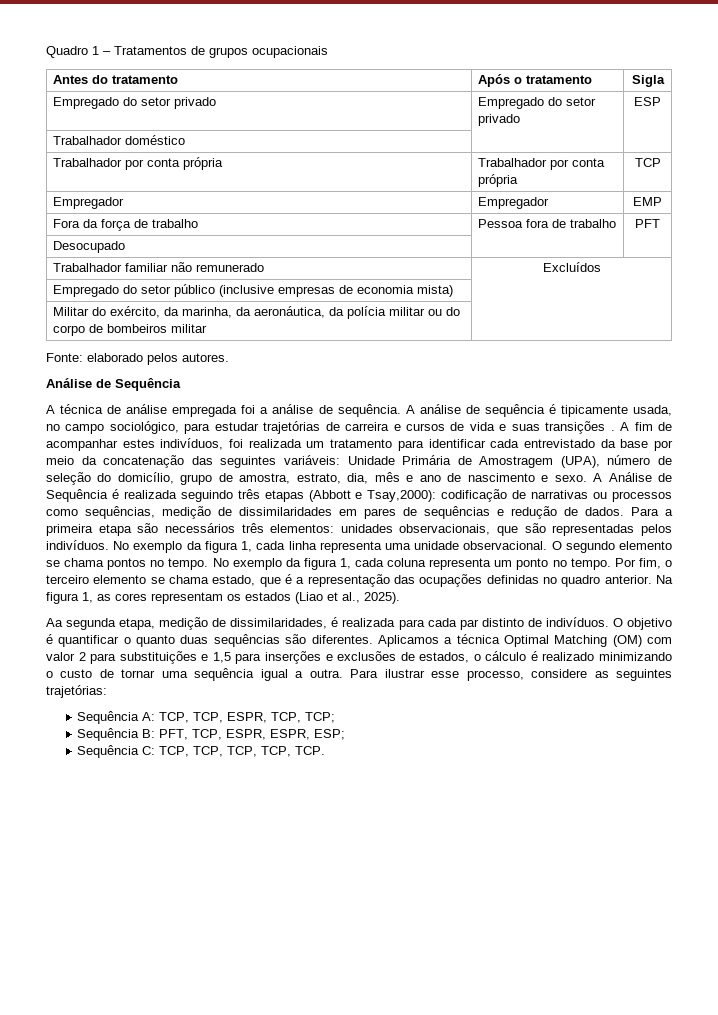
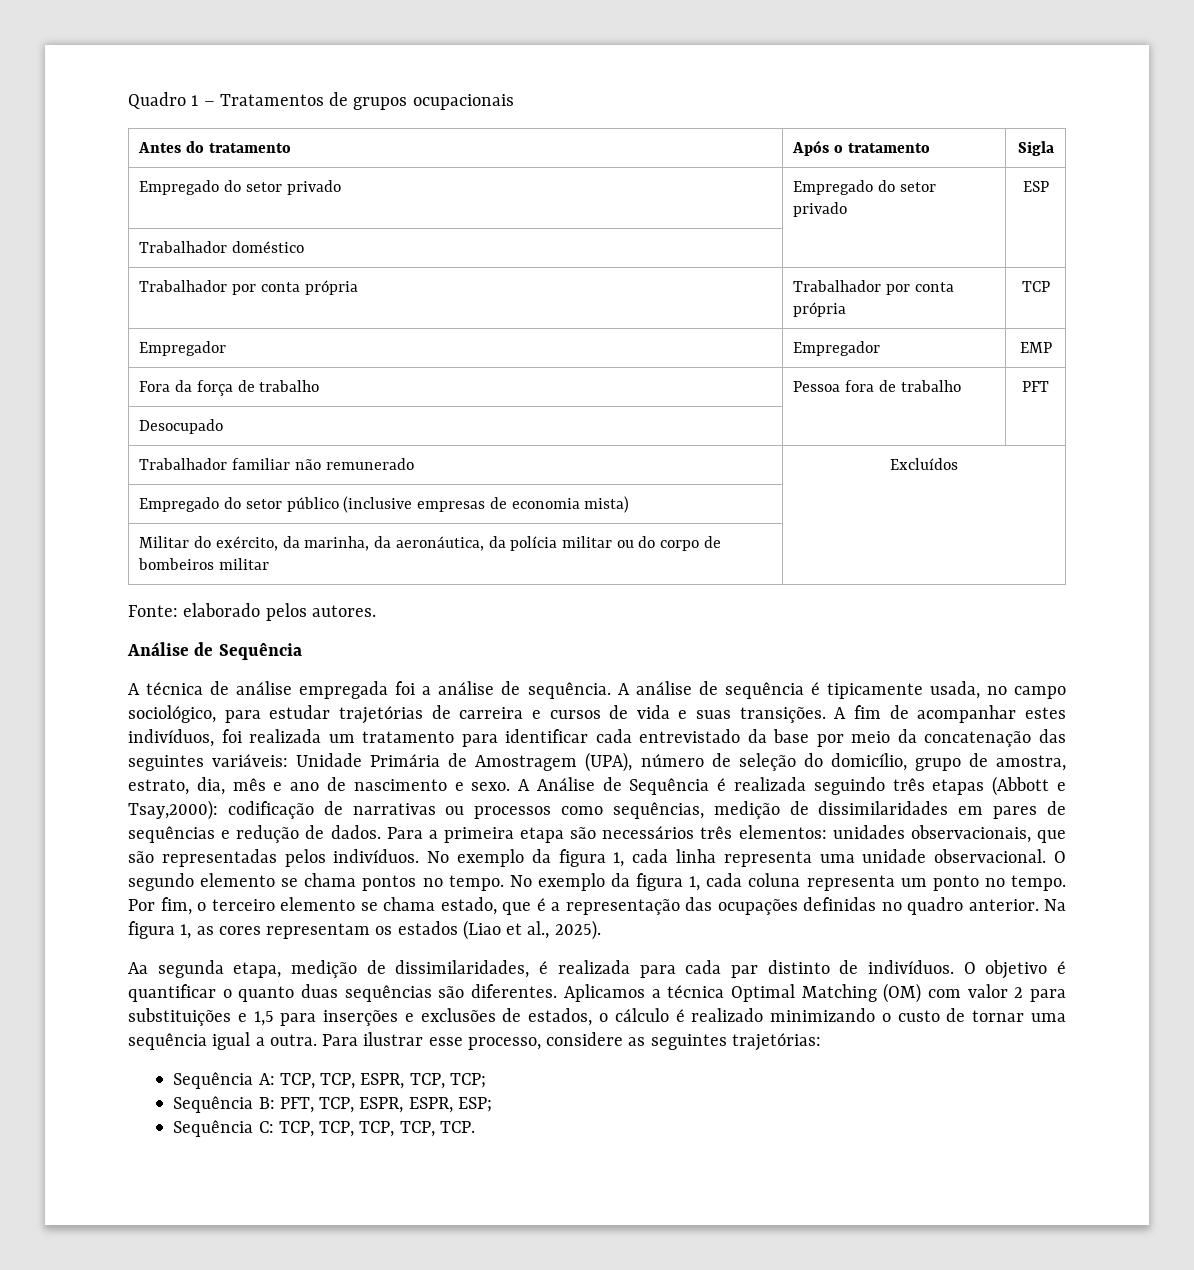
- A análise de sequência é tipicamente usada, no campo sociológico, para estudar trajetórias de carreira e cursos de vida e suas transições .
+ A análise de sequência é tipicamente usada, no campo sociológico, para estudar trajetórias de carreira e cursos de vida e suas transições.

